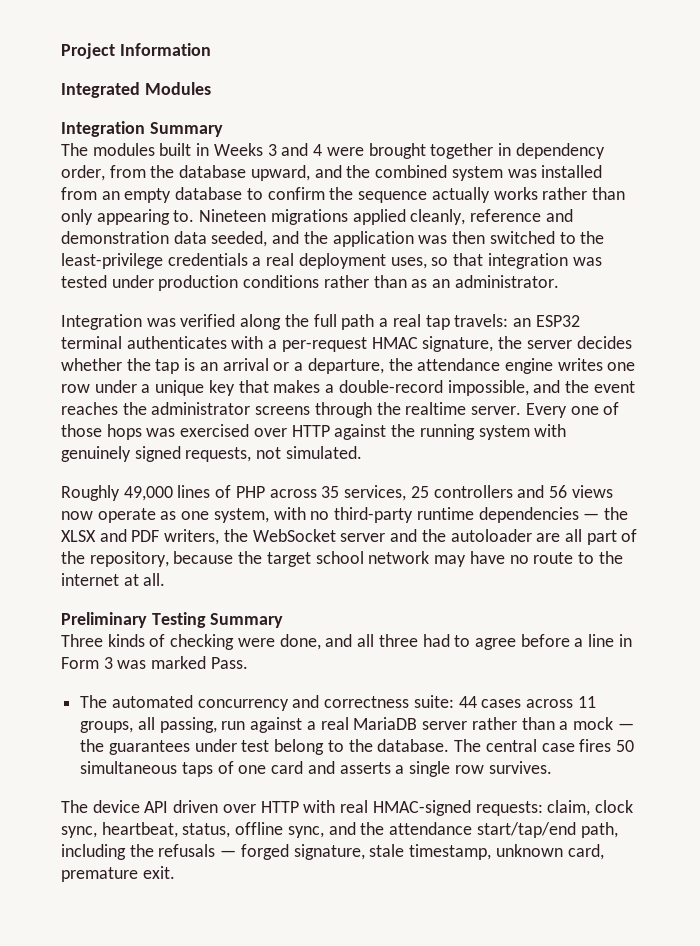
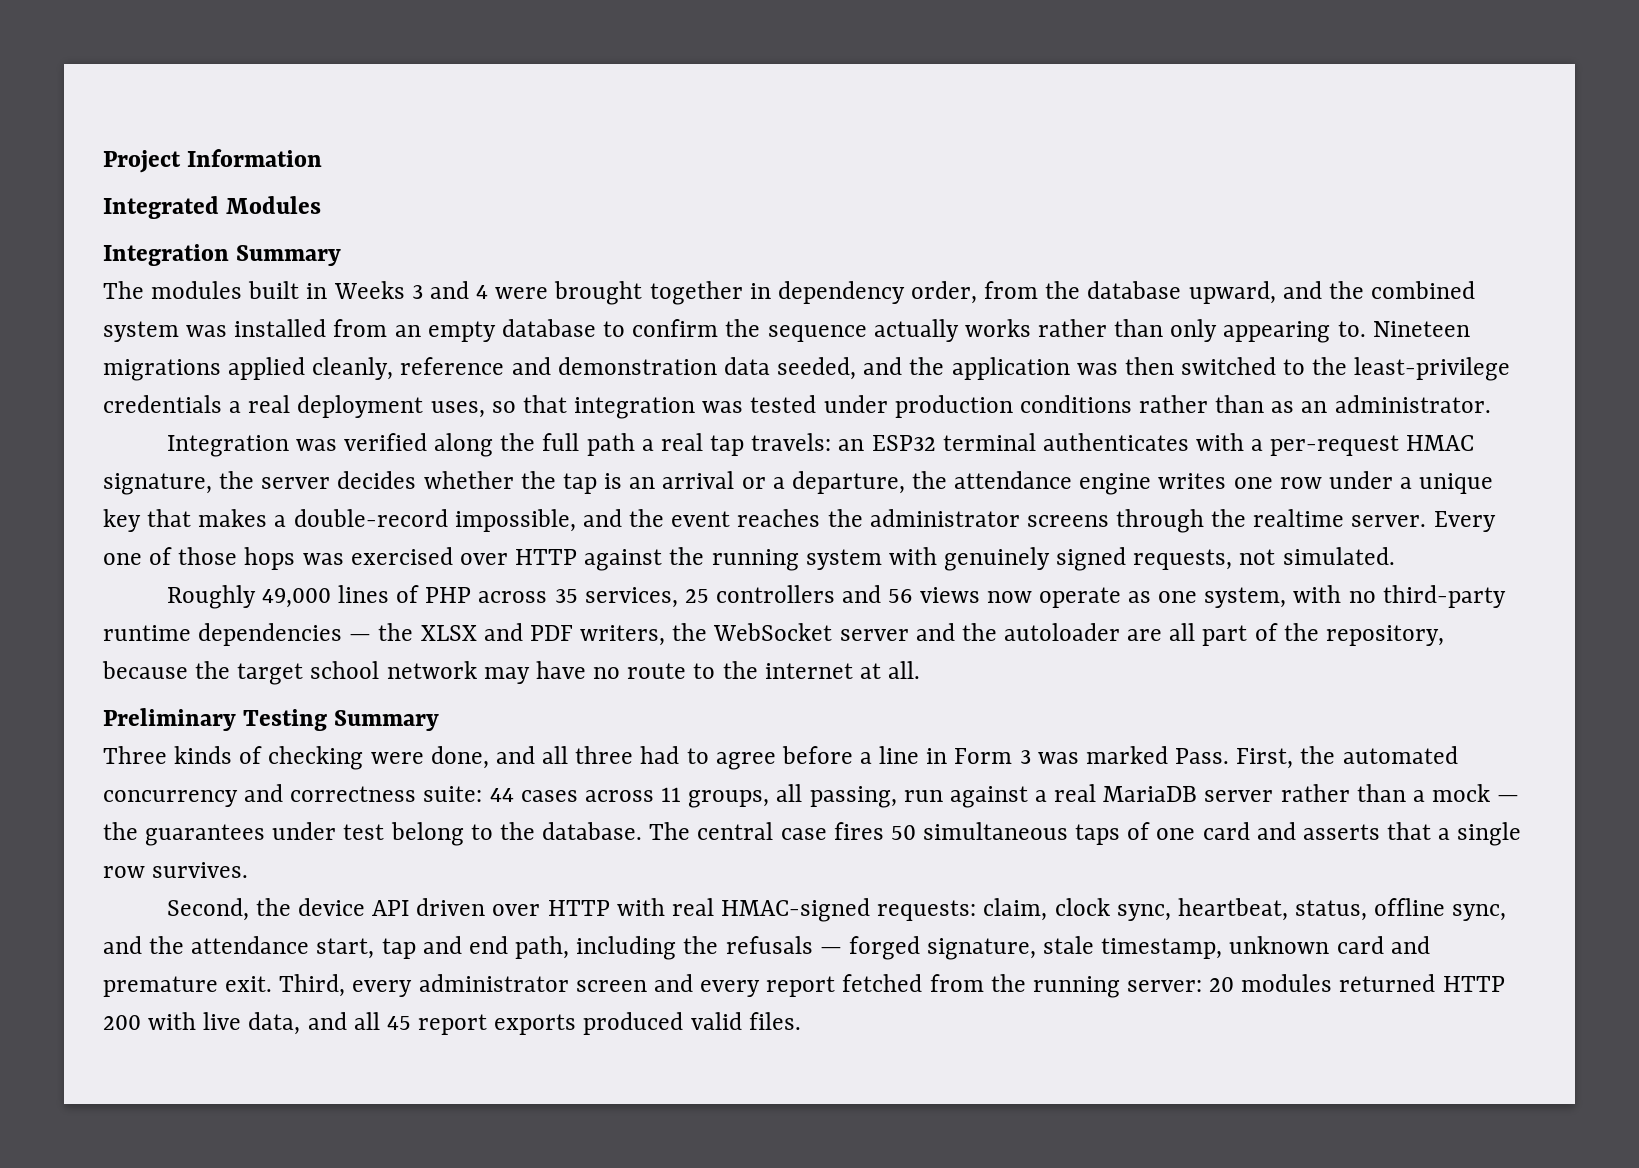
- Three kinds of checking were done, and all three had to agree before a line in Form 3 was marked Pass.
- The automated concurrency and correctness suite: 44 cases across 11 groups, all passing, run against a real MariaDB server rather than a mock — the guarantees under test belong to the database.
+ Three kinds of checking were done, and all three had to agree before a line in Form 3 was marked Pass. First, the automated concurrency and correctness suite: 44 cases across 11 groups, all passing, run against a real MariaDB server rather than a mock — the guarantees under test belong to the database.
- The central case fires 50 simultaneous taps of one card and asserts a single row survives.
+ The central case fires 50 simultaneous taps of one card and asserts that a single row survives.
- The device API driven over HTTP with real HMAC-signed requests: claim, clock sync, heartbeat, status, offline sync, and the attendance start/tap/end path, including the refusals — forged signature, stale timestamp, unknown card, premature exit.
+ Second, the device API driven over HTTP with real HMAC-signed requests: claim, clock sync, heartbeat, status, offline sync, and the attendance start, tap and end path, including the refusals — forged signature, stale timestamp, unknown card and premature exit. Third, every administrator screen and every report fetched from the running server: 20 modules returned HTTP 200 with live data, and all 45 report exports produced valid files.

